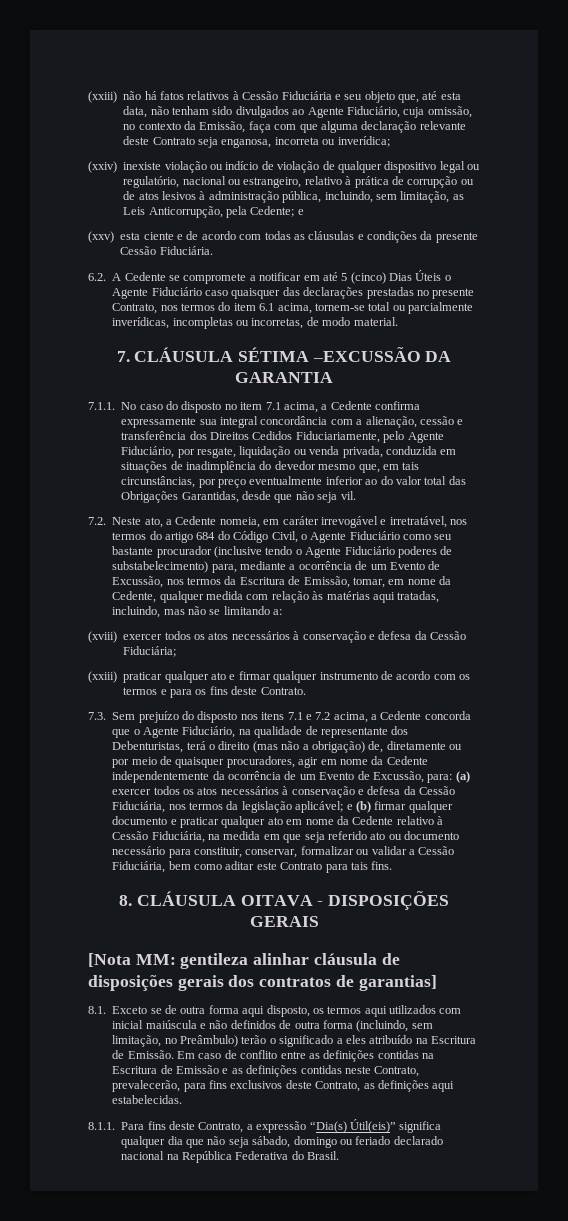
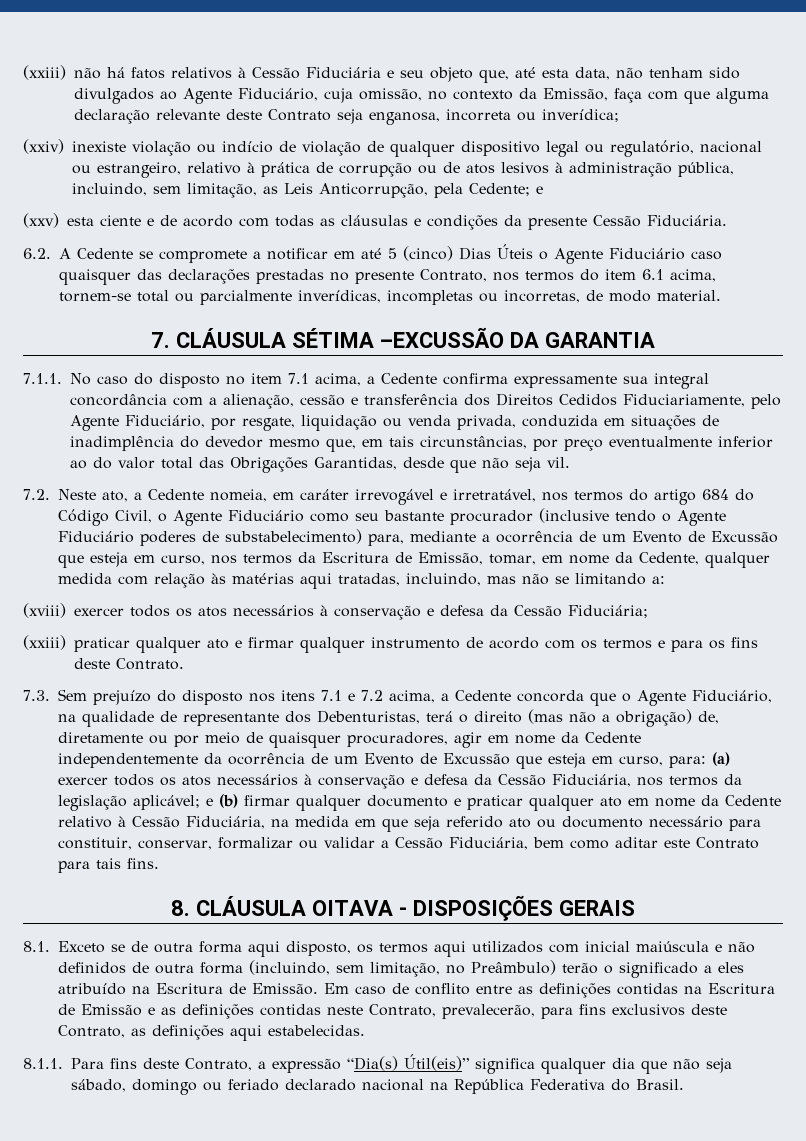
- 7.2. Neste ato, a Cedente nomeia, em caráter irrevogável e irretratável, nos termos do artigo 684 do Código Civil, o Agente Fiduciário como seu bastante procurador (inclusive tendo o Agente Fiduciário poderes de substabelecimento) para, mediante a ocorrência de um Evento de Excussão, nos termos da Escritura de Emissão, tomar, em nome da Cedente, qualquer medida com relação às matérias aqui tratadas, incluindo, mas não se limitando a:
+ 7.2. Neste ato, a Cedente nomeia, em caráter irrevogável e irretratável, nos termos do artigo 684 do Código Civil, o Agente Fiduciário como seu bastante procurador (inclusive tendo o Agente Fiduciário poderes de substabelecimento) para, mediante a ocorrência de um Evento de Excussão que esteja em curso, nos termos da Escritura de Emissão, tomar, em nome da Cedente, qualquer medida com relação às matérias aqui tratadas, incluindo, mas não se limitando a:
- 7.3. Sem prejuízo do disposto nos itens 7.1 e 7.2 acima, a Cedente concorda que o Agente Fiduciário, na qualidade de representante dos Debenturistas, terá o direito (mas não a obrigação) de, diretamente ou por meio de quaisquer procuradores, agir em nome da Cedente independentemente da ocorrência de um Evento de Excussão, para:
+ 7.3. Sem prejuízo do disposto nos itens 7.1 e 7.2 acima, a Cedente concorda que o Agente Fiduciário, na qualidade de representante dos Debenturistas, terá o direito (mas não a obrigação) de, diretamente ou por meio de quaisquer procuradores, agir em nome da Cedente independentemente da ocorrência de um Evento de Excussão que esteja em curso, para:
- [Nota MM: gentileza alinhar cláusula de disposições gerais dos contratos de garantias]

